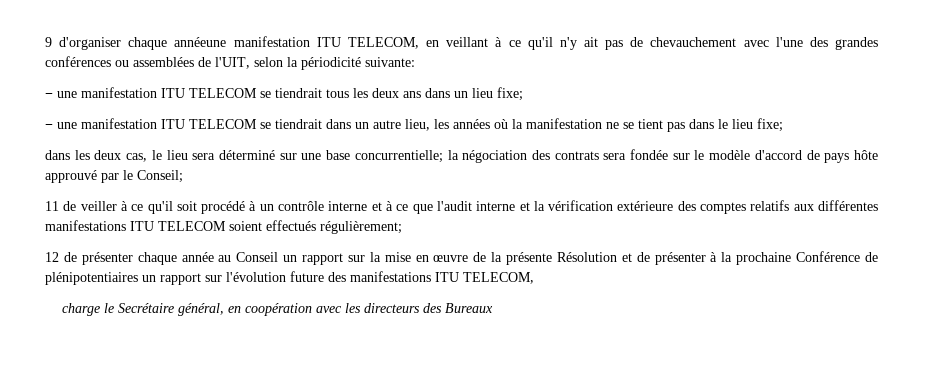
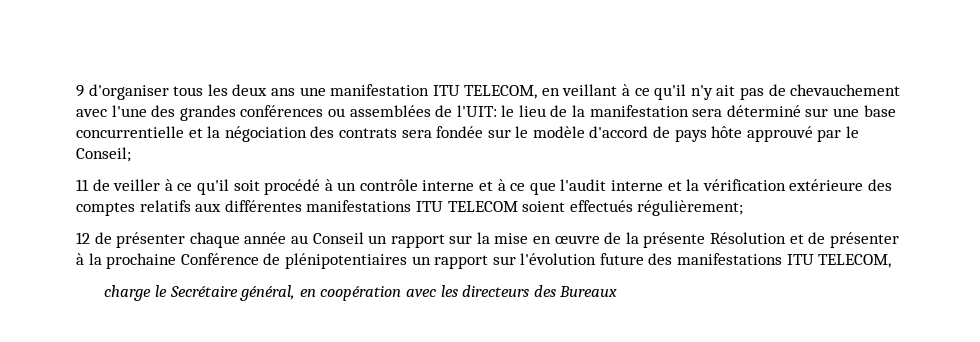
- 9 d'organiser chaque annéeune manifestation ITU TELECOM, en veillant à ce qu'il n'y ait pas de chevauchement avec l'une des grandes conférences ou assemblées de l'UIT, selon la périodicité suivante:
- − une manifestation ITU TELECOM se tiendrait tous les deux ans dans un lieu fixe;
- − une manifestation ITU TELECOM se tiendrait dans un autre lieu, les années où la manifestation ne se tient pas dans le lieu fixe;
- dans les deux cas, le lieu sera déterminé sur une base concurrentielle; la négociation des contrats sera fondée sur le modèle d'accord de pays hôte approuvé par le Conseil;
+ 9 d'organiser tous les deux ans une manifestation ITU TELECOM, en veillant à ce qu'il n'y ait pas de chevauchement avec l'une des grandes conférences ou assemblées de l'UIT: le lieu de la manifestation sera déterminé sur une base concurrentielle et la négociation des contrats sera fondée sur le modèle d'accord de pays hôte approuvé par le Conseil;

